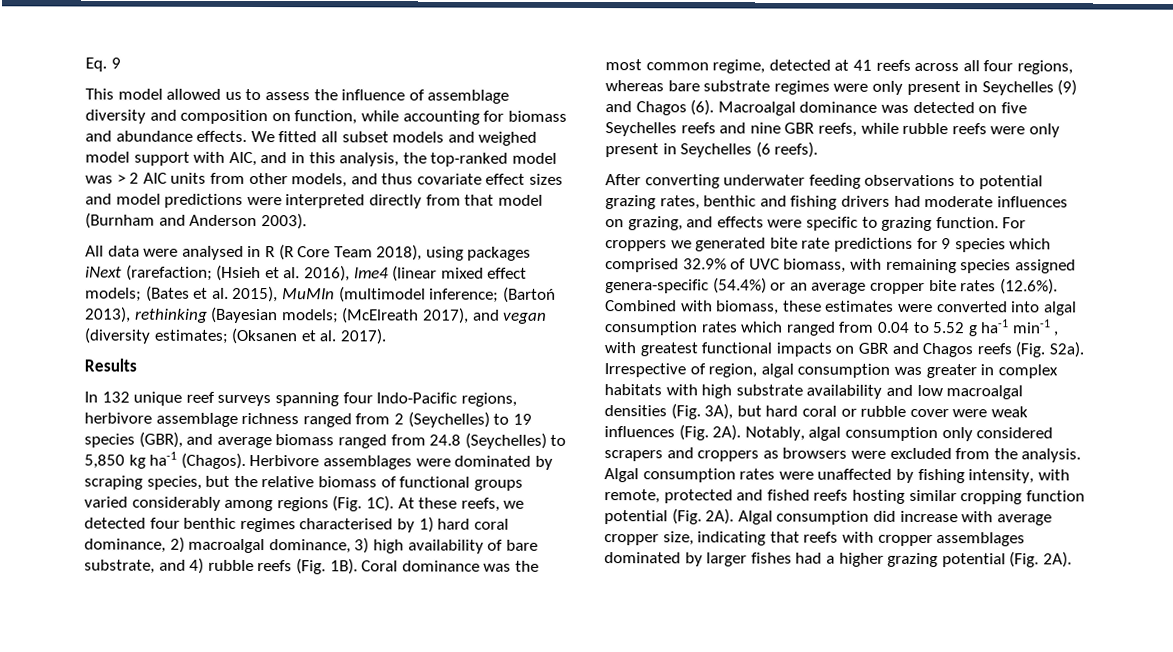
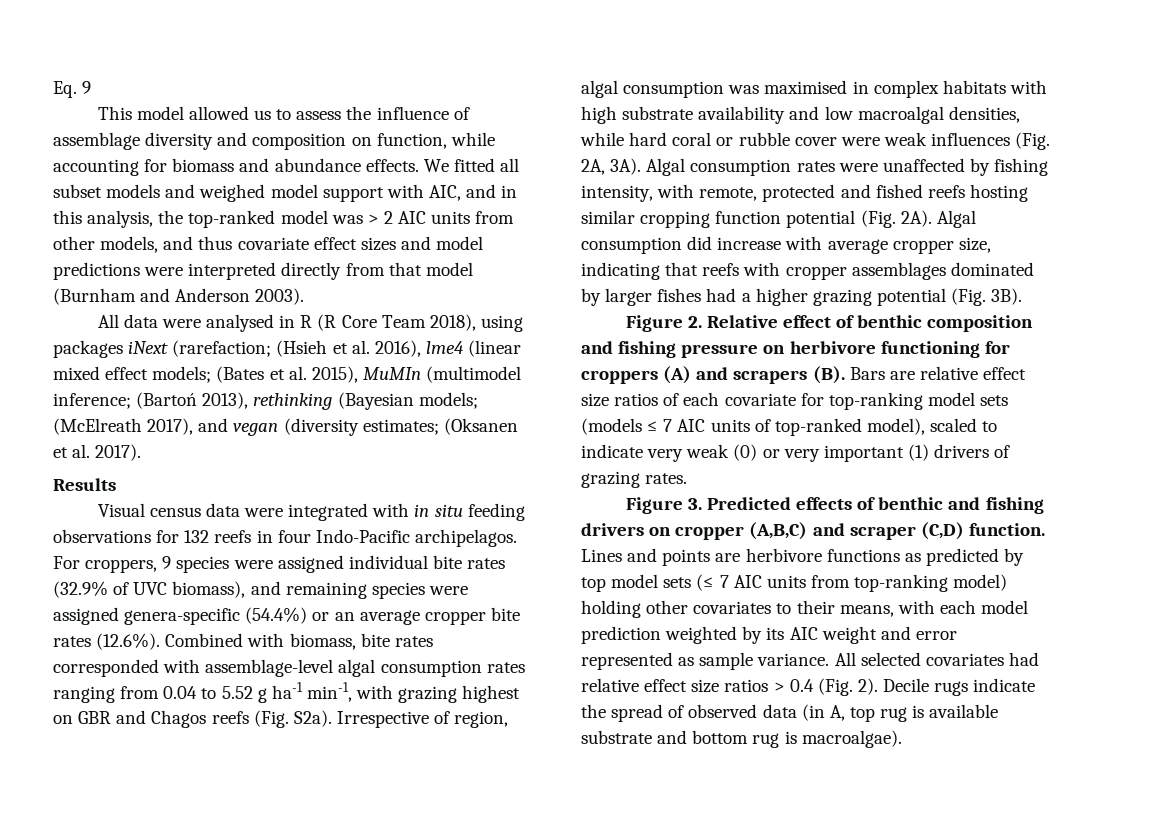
- In 132 unique reef surveys spanning four Indo-Pacific regions, herbivore assemblage richness ranged from 2 (Seychelles) to 19 species (GBR), and average biomass ranged from 24.8 (Seychelles) to 5,850 kg ha-1 (Chagos). Herbivore assemblages were dominated by scraping species, but the relative biomass of functional groups varied considerably among regions (Fig. 1C). At these reefs, we detected four benthic regimes characterised by 1) hard coral dominance, 2) macroalgal dominance, 3) high availability of bare substrate, and 4) rubble reefs (Fig. 1B). Coral dominance was the most common regime, detected at 41 reefs across all four regions, whereas bare substrate regimes were only present in Seychelles (9) and Chagos (6). Macroalgal dominance was detected on five Seychelles reefs and nine GBR reefs, while rubble reefs were only present in Seychelles (6 reefs).
- After converting underwater feeding observations to potential grazing rates, benthic and fishing drivers had moderate influences on grazing, and effects were specific to grazing function. For croppers we generated bite rate predictions for 9 species which comprised 32.9% of UVC biomass, with remaining species assigned genera-specific (54.4%) or an average cropper bite rates (12.6%). Combined with biomass, these estimates were converted into algal consumption rates which ranged from 0.04 to 5.52 g ha-1 min-1 , with greatest functional impacts on GBR and Chagos reefs (Fig. S2a).
+ Visual census data were integrated with in situ feeding observations for 132 reefs in four Indo-Pacific archipelagos. For croppers, 9 species were assigned individual bite rates (32.9% of UVC biomass), and remaining species were assigned genera-specific (54.4%) or an average cropper bite rates (12.6%). Combined with biomass, bite rates corresponded with assemblage-level algal consumption rates ranging from 0.04 to 5.52 g ha-1 min-1, with grazing highest on GBR and Chagos reefs (Fig. S2a).
- Irrespective of region, algal consumption was greater in complex habitats with high substrate availability and low macroalgal densities (Fig. 3A), but hard coral or rubble cover were weak influences (Fig. 2A). Notably, algal consumption only considered scrapers and croppers as browsers were excluded from the analysis.
+ Irrespective of region, algal consumption was maximised in complex habitats with high substrate availability and low macroalgal densities, while hard coral or rubble cover were weak influences (Fig. 2A, 3A).
- Algal consumption did increase with average cropper size, indicating that reefs with cropper assemblages dominated by larger fishes had a higher grazing potential (Fig. 2A).
+ Algal consumption did increase with average cropper size, indicating that reefs with cropper assemblages dominated by larger fishes had a higher grazing potential (Fig. 3B).
+ Figure 2. Relative effect of benthic composition and fishing pressure on herbivore functioning for croppers (A) and scrapers (B). Bars are relative effect size ratios of each covariate for top-ranking model sets (models ≤ 7 AIC units of top-ranked model), scaled to indicate very weak (0) or very important (1) drivers of grazing rates.
+ Figure 3. Predicted effects of benthic and fishing drivers on cropper (A,B,C) and scraper (C,D) function. Lines and points are herbivore functions as predicted by top model sets (≤ 7 AIC units from top-ranking model) holding other covariates to their means, with each model prediction weighted by its AIC weight and error represented as sample variance. All selected covariates had relative effect size ratios > 0.4 (Fig. 2). Decile rugs indicate the spread of observed data (in A, top rug is available substrate and bottom rug is macroalgae).

